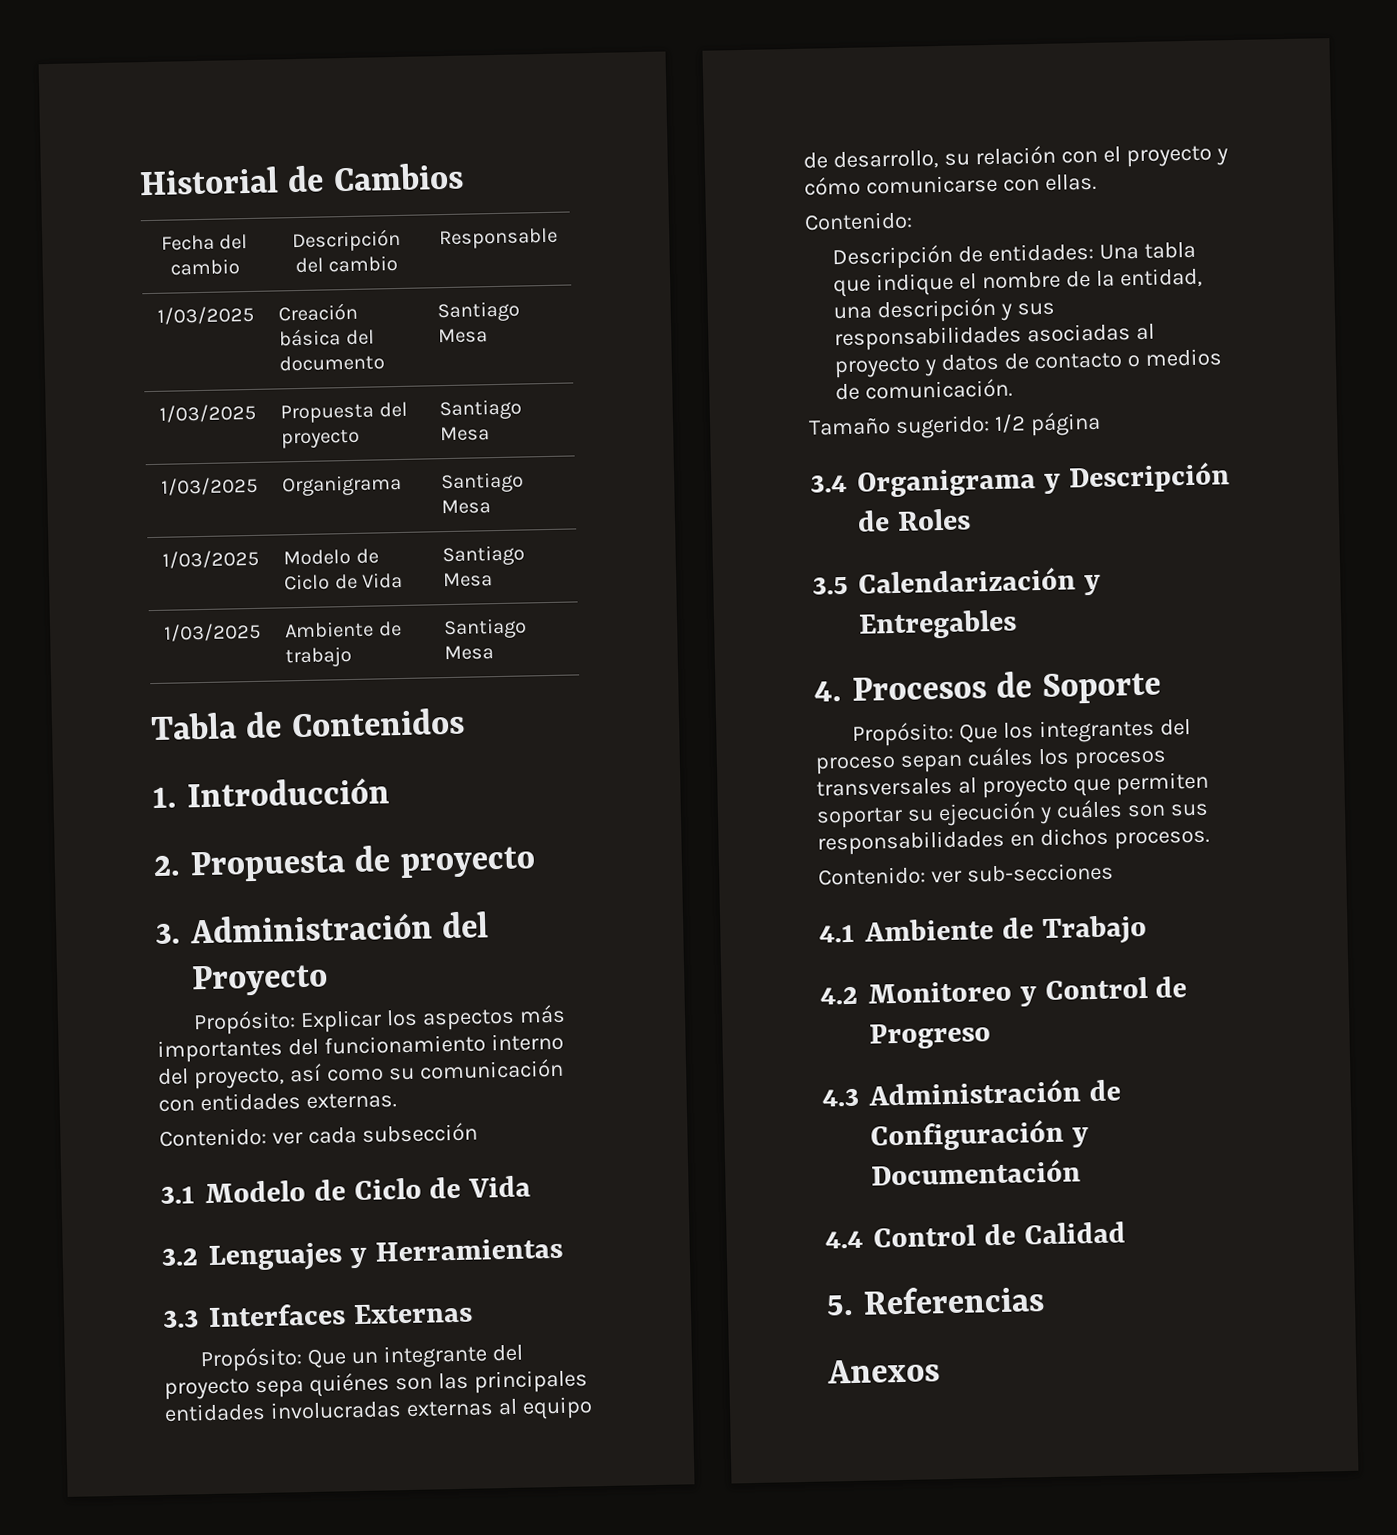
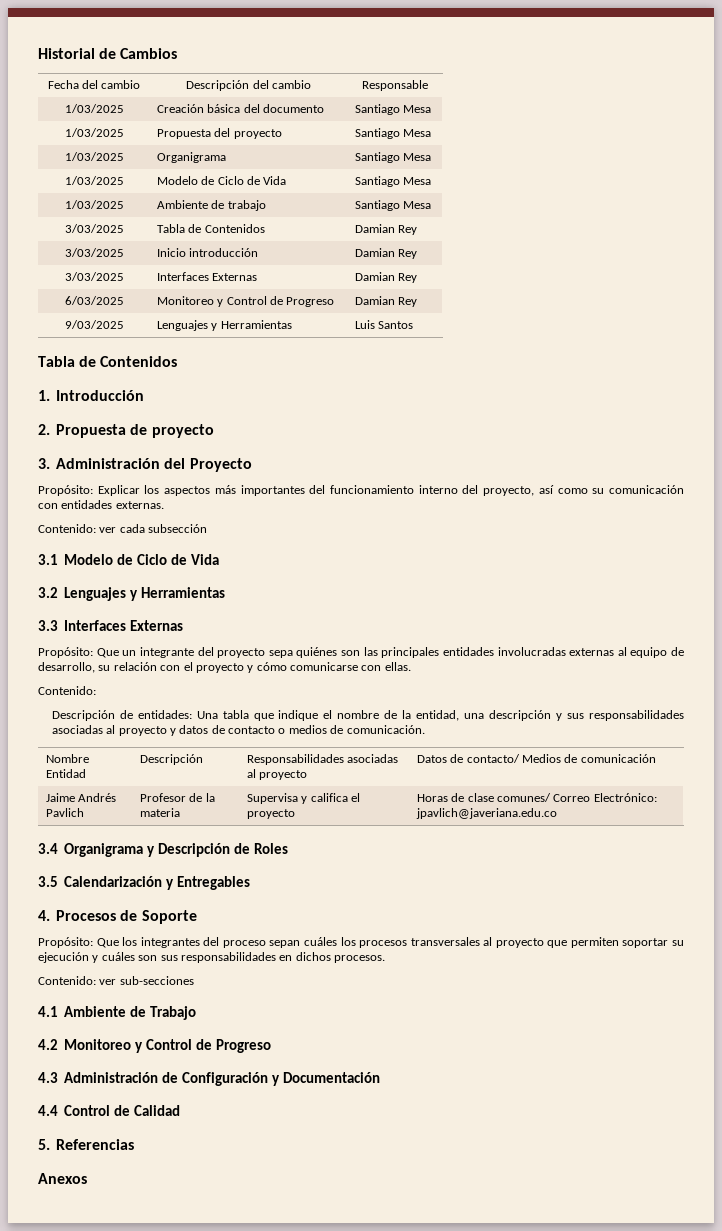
+ 3/03/2025 | Tabla de Contenidos | Damian Rey
+ 3/03/2025 | Inicio introducción | Damian Rey
+ 3/03/2025 | Interfaces Externas | Damian Rey
+ 6/03/2025 | Monitoreo y Control de Progreso | Damian Rey
+ 9/03/2025 | Lenguajes y Herramientas | Luis Santos
- Tamaño sugerido: 1/2 página
+ Nombre Entidad | Descripción | Responsabilidades asociadas al proyecto | Datos de contacto/ Medios de comunicación
+ Jaime Andrés Pavlich | Profesor de la materia | Supervisa y califica el proyecto | Horas de clase comunes/ Correo Electrónico: jpavlich@javeriana.edu.co

